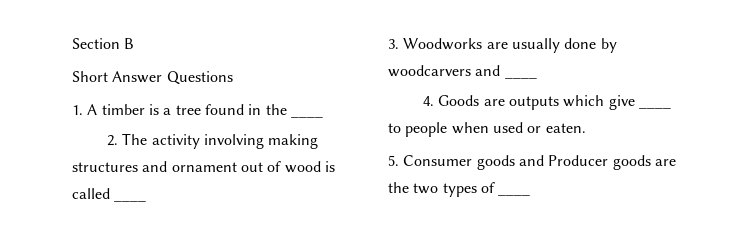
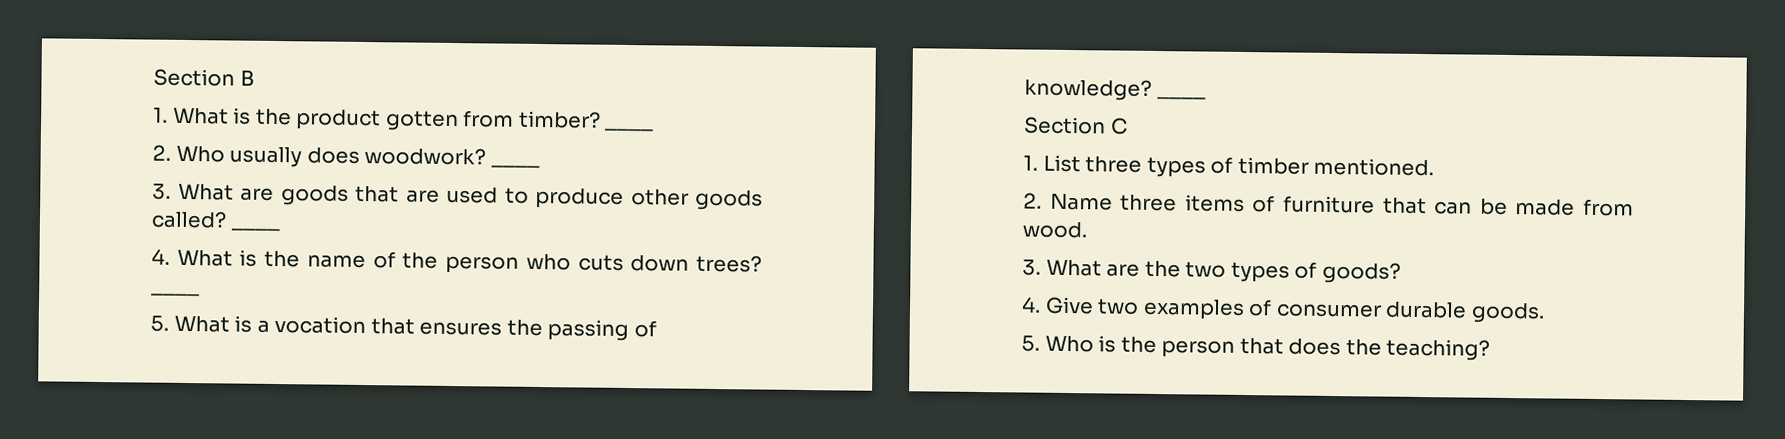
- Short Answer Questions
- 1. A timber is a tree found in the ____
- 2. The activity involving making structures and ornament out of wood is called ____
- 3. Woodworks are usually done by woodcarvers and ____
- 4. Goods are outputs which give ____ to people when used or eaten.
- 5. Consumer goods and Producer goods are the two types of ____
+ 1. What is the product gotten from timber? ____
+ 2. Who usually does woodwork? ____
+ 3. What are goods that are used to produce other goods called? ____
+ 4. What is the name of the person who cuts down trees? ____
+ 5. What is a vocation that ensures the passing of knowledge? ____
+ Section C
+ 1. List three types of timber mentioned.
+ 2. Name three items of furniture that can be made from wood.
+ 3. What are the two types of goods?
+ 4. Give two examples of consumer durable goods.
+ 5. Who is the person that does the teaching?

